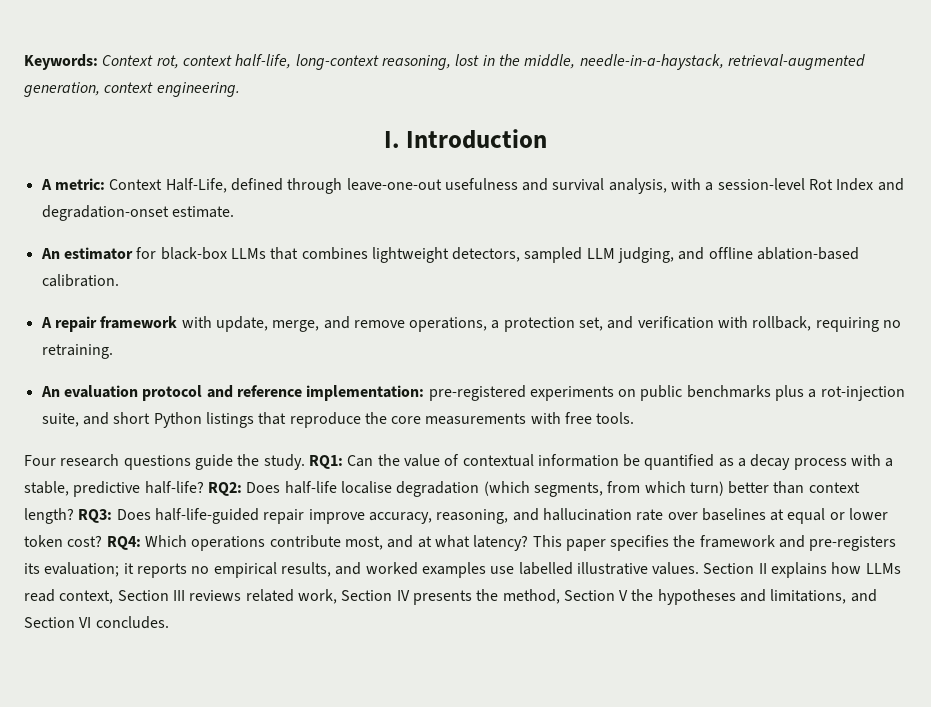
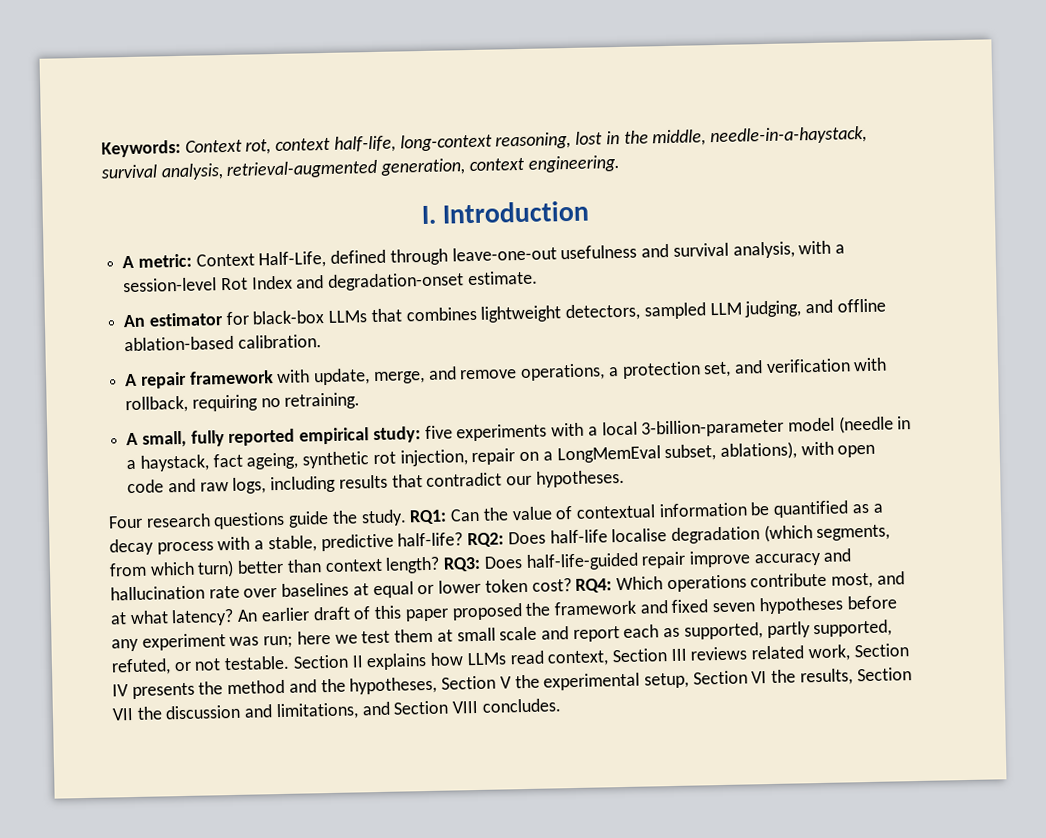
- Keywords: Context rot, context half-life, long-context reasoning, lost in the middle, needle-in-a-haystack, retrieval-augmented generation, context engineering.
+ Keywords: Context rot, context half-life, long-context reasoning, lost in the middle, needle-in-a-haystack, survival analysis, retrieval-augmented generation, context engineering.
- An evaluation protocol and reference implementation: pre-registered experiments on public benchmarks plus a rot-injection suite, and short Python listings that reproduce the core measurements with free tools.
+ A small, fully reported empirical study: five experiments with a local 3-billion-parameter model (needle in a haystack, fact ageing, synthetic rot injection, repair on a LongMemEval subset, ablations), with open code and raw logs, including results that contradict our hypotheses.
- RQ3: Does half-life-guided repair improve accuracy, reasoning, and hallucination rate over baselines at equal or lower token cost?
+ RQ3: Does half-life-guided repair improve accuracy and hallucination rate over baselines at equal or lower token cost?
- This paper specifies the framework and pre-registers its evaluation; it reports no empirical results, and worked examples use labelled illustrative values.
+ An earlier draft of this paper proposed the framework and fixed seven hypotheses before any experiment was run; here we test them at small scale and report each as supported, partly supported, refuted, or not testable.
- Section II explains how LLMs read context, Section III reviews related work, Section IV presents the method, Section V the hypotheses and limitations, and Section VI concludes.
+ Section II explains how LLMs read context, Section III reviews related work, Section IV presents the method and the hypotheses, Section V the experimental setup, Section VI the results, Section VII the discussion and limitations, and Section VIII concludes.

